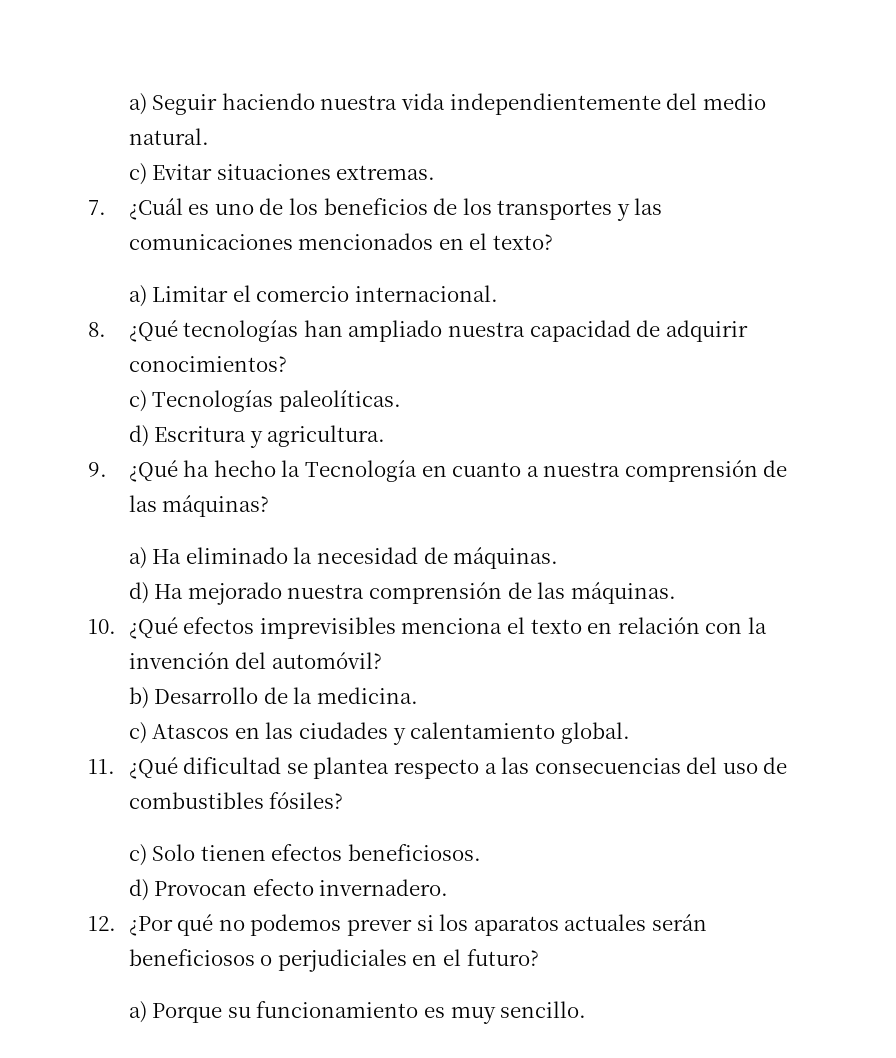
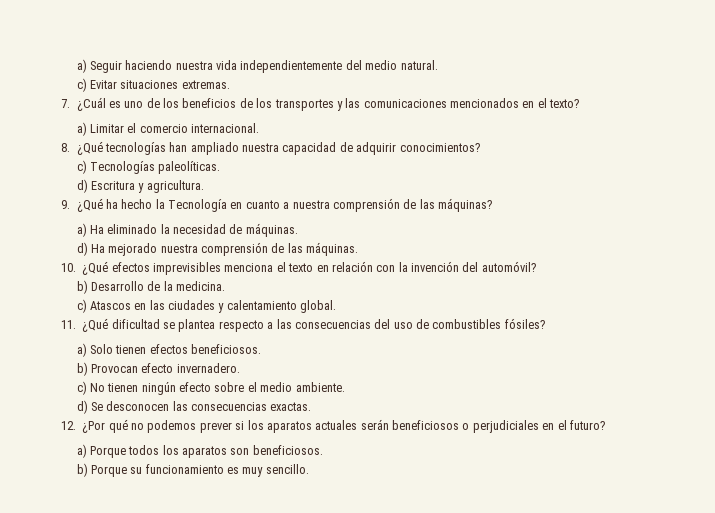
- c) Solo tienen efectos beneficiosos.
+ a) Solo tienen efectos beneficiosos.
- d) Provocan efecto invernadero.
+ b) Provocan efecto invernadero.
+ c) No tienen ningún efecto sobre el medio ambiente.
+ d) Se desconocen las consecuencias exactas.
- a) Porque su funcionamiento es muy sencillo.
+ a) Porque todos los aparatos son beneficiosos.
+ b) Porque su funcionamiento es muy sencillo.

